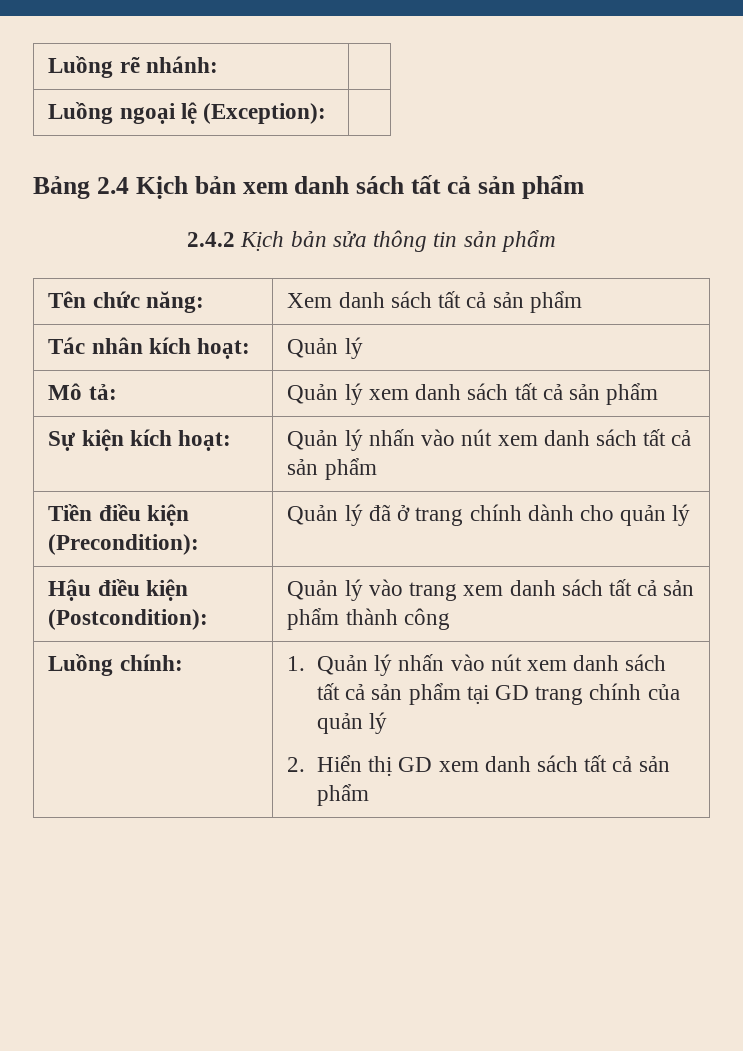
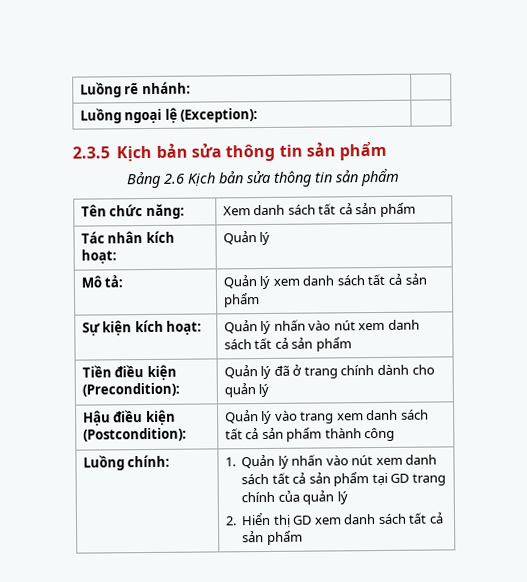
- Bảng 2.4 Kịch bản xem danh sách tất cả sản phẩm
- 2.4.2 Kịch bản sửa thông tin sản phẩm
+ 2.3.5 Kịch bản sửa thông tin sản phẩm
+ Bảng 2.6 Kịch bản sửa thông tin sản phẩm

